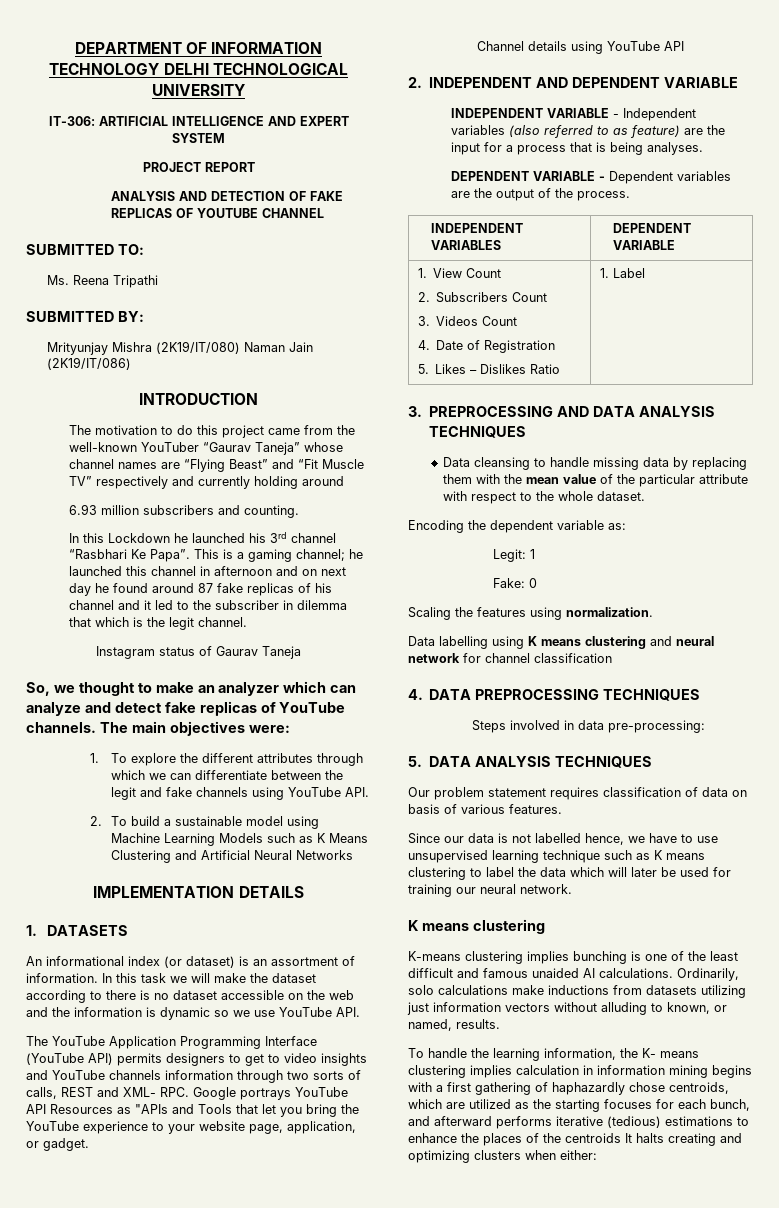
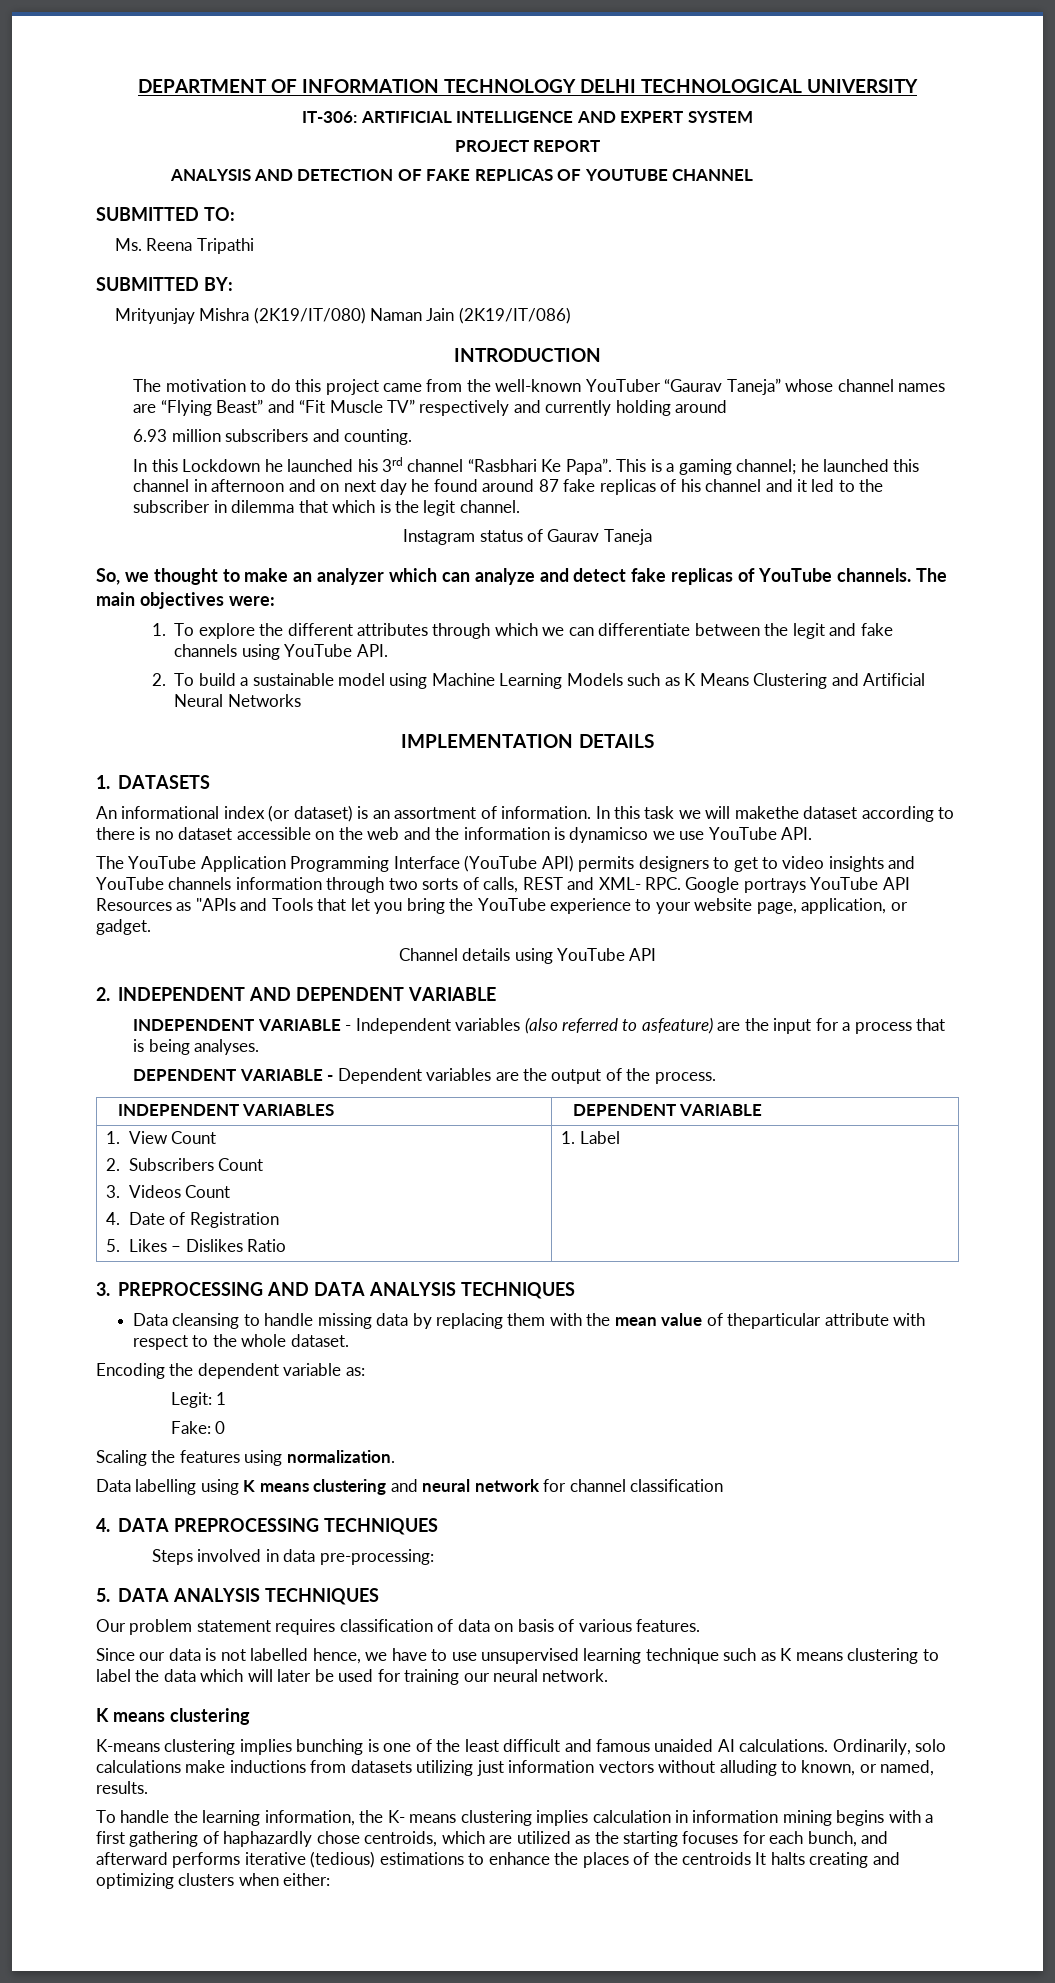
- In this task we will make the dataset according to there is no dataset accessible on the web and the information is dynamic so we use YouTube API.
+ In this task we will makethe dataset according to there is no dataset accessible on the web and the information is dynamicso we use YouTube API.
- INDEPENDENT VARIABLE - Independent variables (also referred to as feature) are the input for a process that is being analyses.
+ INDEPENDENT VARIABLE - Independent variables (also referred to asfeature) are the input for a process that is being analyses.
- Data cleansing to handle missing data by replacing them with the mean value of the particular attribute with respect to the whole dataset.
+ Data cleansing to handle missing data by replacing them with the mean value of theparticular attribute with respect to the whole dataset.

